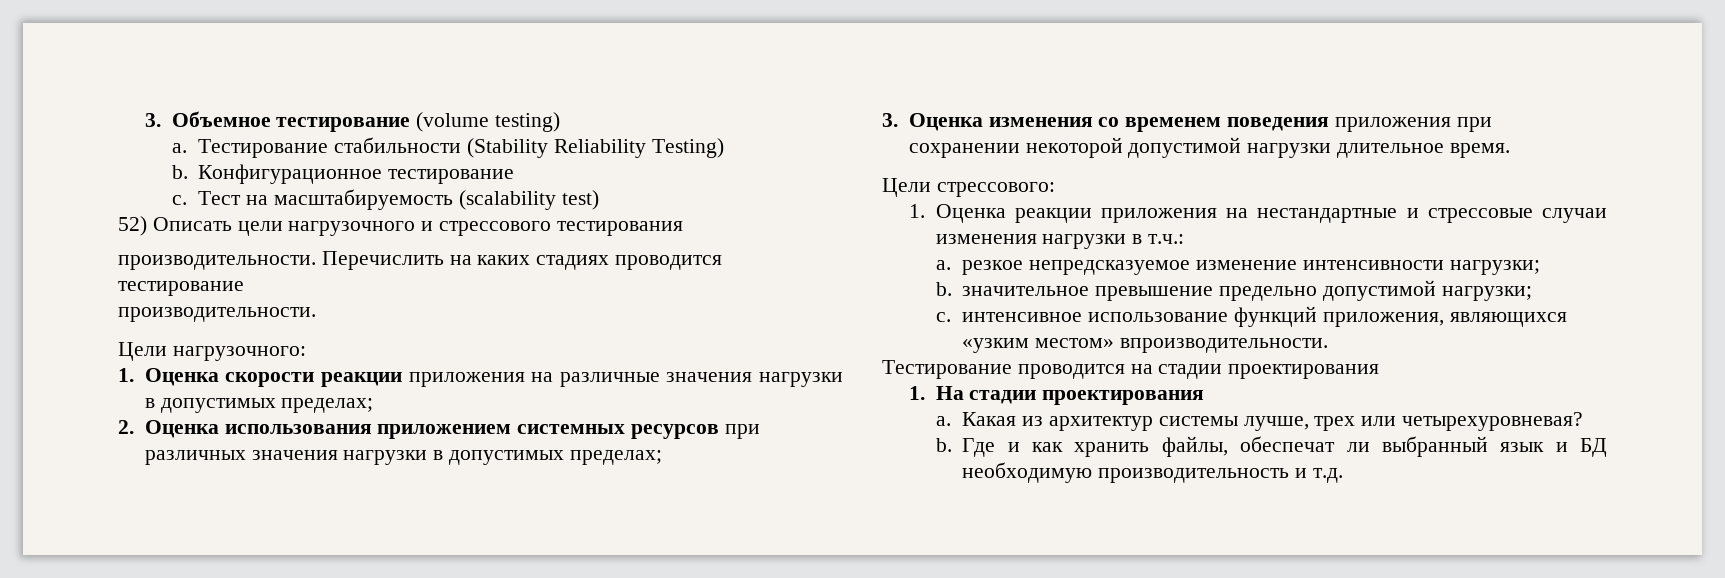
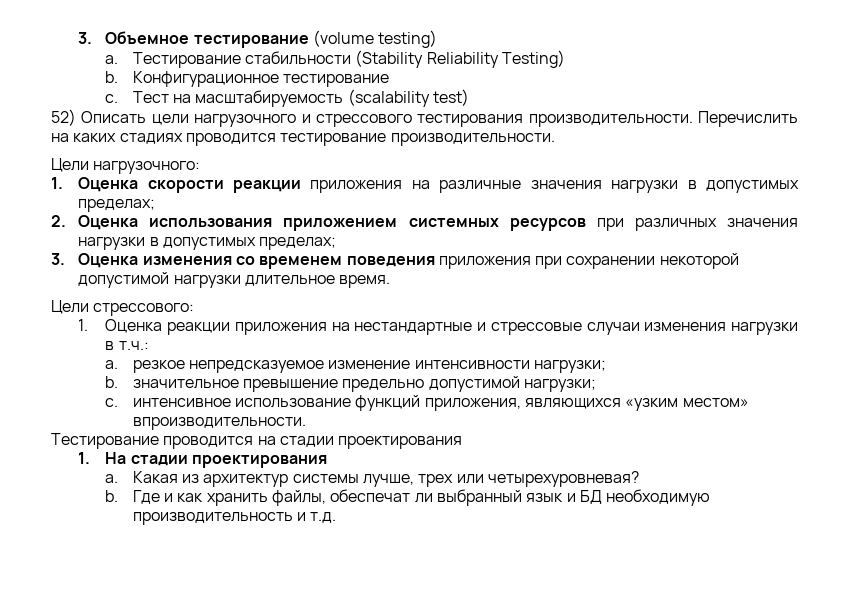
- 52) Описать цели нагрузочного и стрессового тестирования
- производительности.
+ 52) Описать цели нагрузочного и стрессового тестирования производительности.
- Перечислить на каких стадиях проводится тестирование
- производительности.
+ Перечислить на каких стадиях проводится тестирование производительности.

